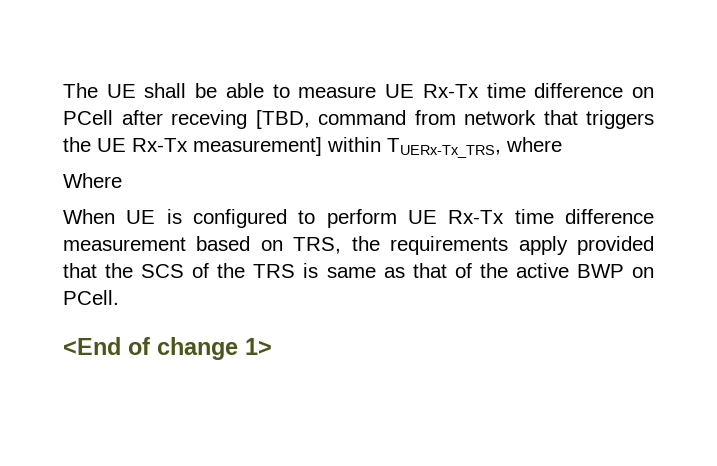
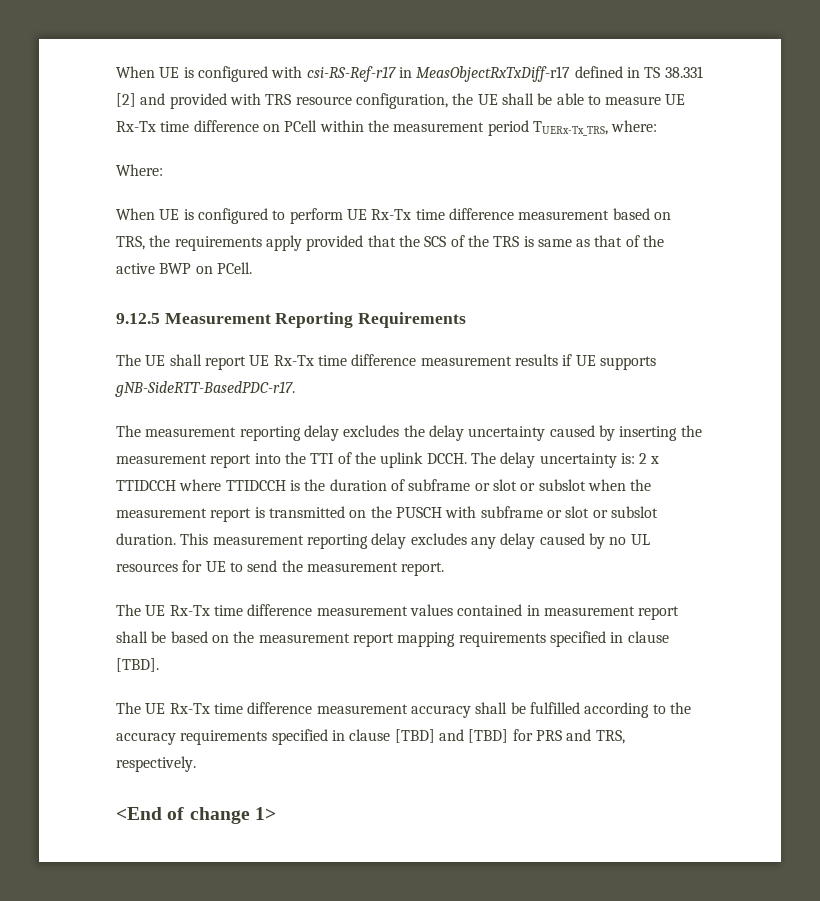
- The UE shall be able to measure UE Rx-Tx time difference on PCell after receving [TBD, command from network that triggers the UE Rx-Tx measurement] within TUERx-Tx_TRS, where
- Where
+ When UE is configured with csi-RS-Ref-r17 in MeasObjectRxTxDiff-r17 defined in TS 38.331 [2] and provided with TRS resource configuration, the UE shall be able to measure UE Rx-Tx time difference on PCell within the measurement period TUERx-Tx_TRS, where:
+ Where:
+ 9.12.5 Measurement Reporting Requirements
+ The UE shall report UE Rx-Tx time difference measurement results if UE supports gNB-SideRTT-BasedPDC-r17.
+ The measurement reporting delay excludes the delay uncertainty caused by inserting the measurement report into the TTI of the uplink DCCH. The delay uncertainty is: 2 x TTIDCCH where TTIDCCH is the duration of subframe or slot or subslot when the measurement report is transmitted on the PUSCH with subframe or slot or subslot duration. This measurement reporting delay excludes any delay caused by no UL resources for UE to send the measurement report.
+ The UE Rx-Tx time difference measurement values contained in measurement report shall be based on the measurement report mapping requirements specified in clause [TBD].
+ The UE Rx-Tx time difference measurement accuracy shall be fulfilled according to the accuracy requirements specified in clause [TBD] and [TBD] for PRS and TRS, respectively.

